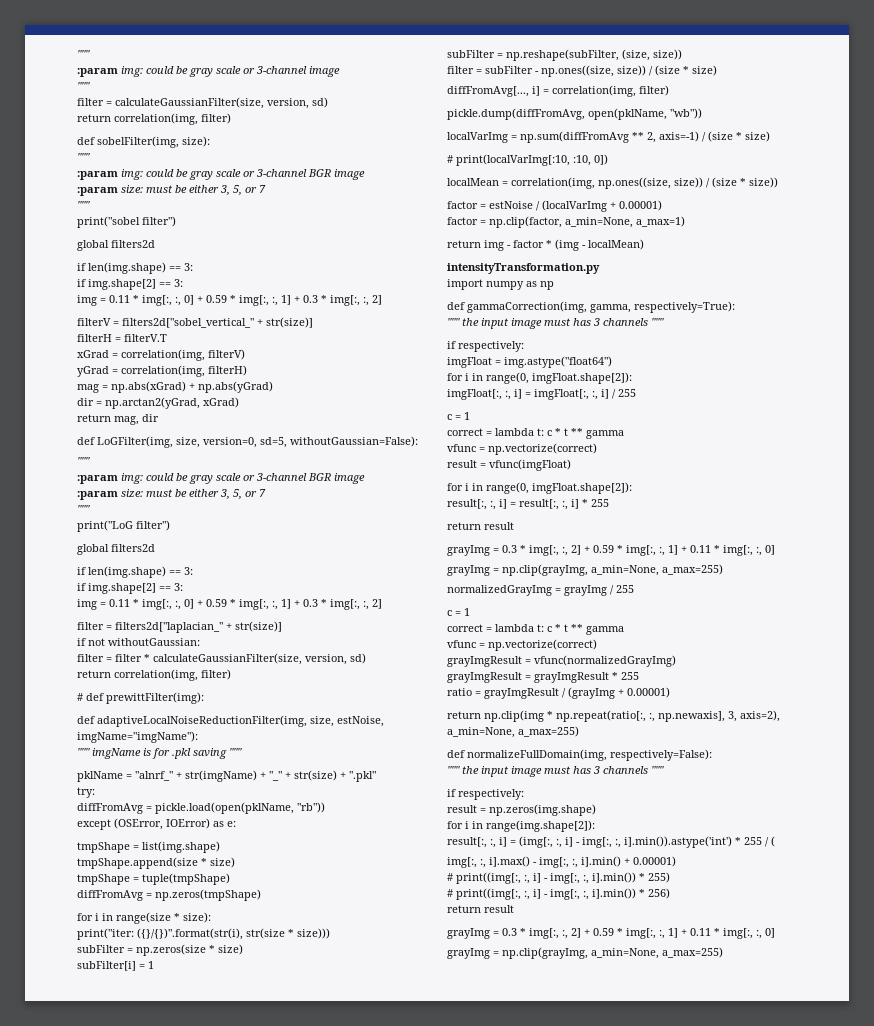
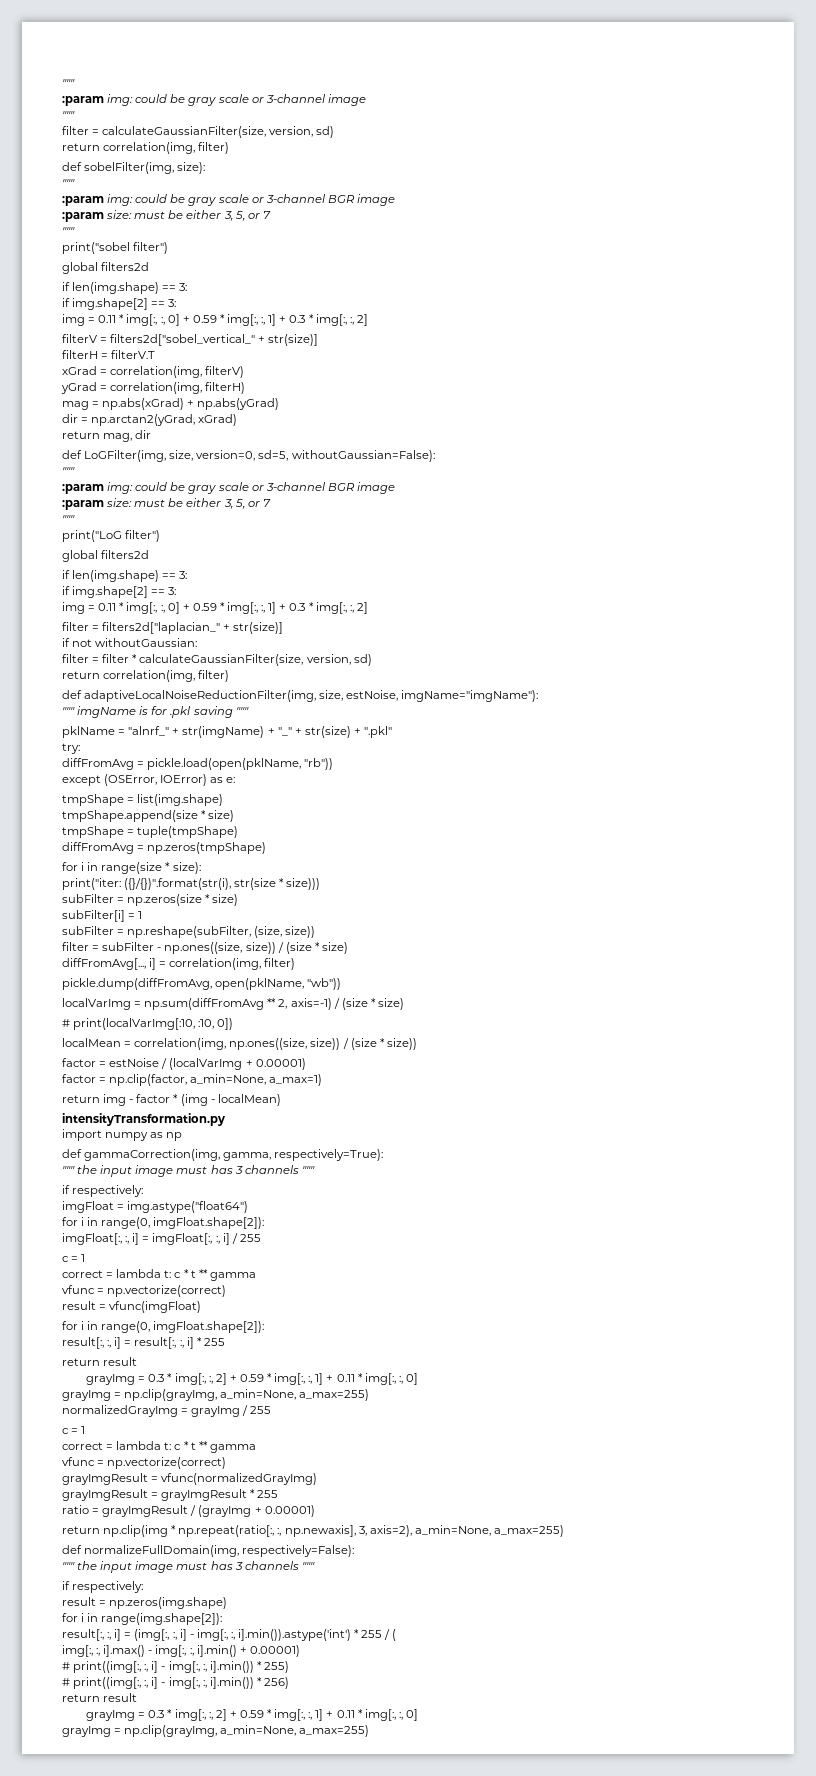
- # def prewittFilter(img):

